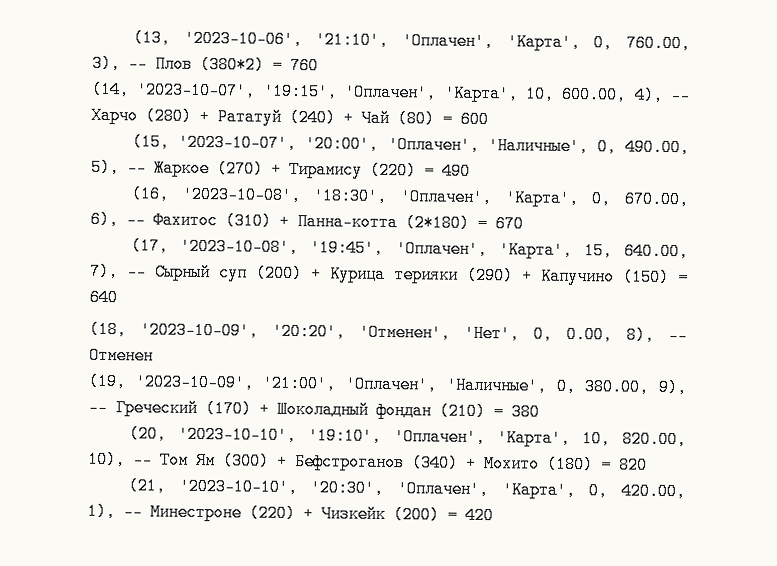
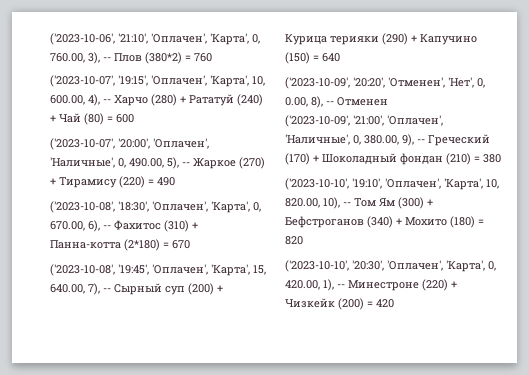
- (13, '2023-10-06', '21:10', 'Оплачен', 'Карта', 0, 760.00, 3), -- Плов (380*2) = 760
+ ('2023-10-06', '21:10', 'Оплачен', 'Карта', 0, 760.00, 3), -- Плов (380*2) = 760
- (14, '2023-10-07', '19:15', 'Оплачен', 'Карта', 10, 600.00, 4), -- Харчо (280) + Рататуй (240) + Чай (80) = 600
+ ('2023-10-07', '19:15', 'Оплачен', 'Карта', 10, 600.00, 4), -- Харчо (280) + Рататуй (240) + Чай (80) = 600
- (15, '2023-10-07', '20:00', 'Оплачен', 'Наличные', 0, 490.00, 5), -- Жаркое (270) + Тирамису (220) = 490
+ ('2023-10-07', '20:00', 'Оплачен', 'Наличные', 0, 490.00, 5), -- Жаркое (270) + Тирамису (220) = 490
- (16, '2023-10-08', '18:30', 'Оплачен', 'Карта', 0, 670.00, 6), -- Фахитос (310) + Панна-котта (2*180) = 670
+ ('2023-10-08', '18:30', 'Оплачен', 'Карта', 0, 670.00, 6), -- Фахитос (310) + Панна-котта (2*180) = 670
- (17, '2023-10-08', '19:45', 'Оплачен', 'Карта', 15, 640.00, 7), -- Сырный суп (200) + Курица терияки (290) + Капучино (150) = 640
+ ('2023-10-08', '19:45', 'Оплачен', 'Карта', 15, 640.00, 7), -- Сырный суп (200) + Курица терияки (290) + Капучино (150) = 640
- (18, '2023-10-09', '20:20', 'Отменен', 'Нет', 0, 0.00, 8), -- Отменен
+ ('2023-10-09', '20:20', 'Отменен', 'Нет', 0, 0.00, 8), -- Отменен
- (19, '2023-10-09', '21:00', 'Оплачен', 'Наличные', 0, 380.00, 9), -- Греческий (170) + Шоколадный фондан (210) = 380
+ ('2023-10-09', '21:00', 'Оплачен', 'Наличные', 0, 380.00, 9), -- Греческий (170) + Шоколадный фондан (210) = 380
- (20, '2023-10-10', '19:10', 'Оплачен', 'Карта', 10, 820.00, 10), -- Том Ям (300) + Бефстроганов (340) + Мохито (180) = 820
+ ('2023-10-10', '19:10', 'Оплачен', 'Карта', 10, 820.00, 10), -- Том Ям (300) + Бефстроганов (340) + Мохито (180) = 820
- (21, '2023-10-10', '20:30', 'Оплачен', 'Карта', 0, 420.00, 1), -- Минестроне (220) + Чизкейк (200) = 420
+ ('2023-10-10', '20:30', 'Оплачен', 'Карта', 0, 420.00, 1), -- Минестроне (220) + Чизкейк (200) = 420

